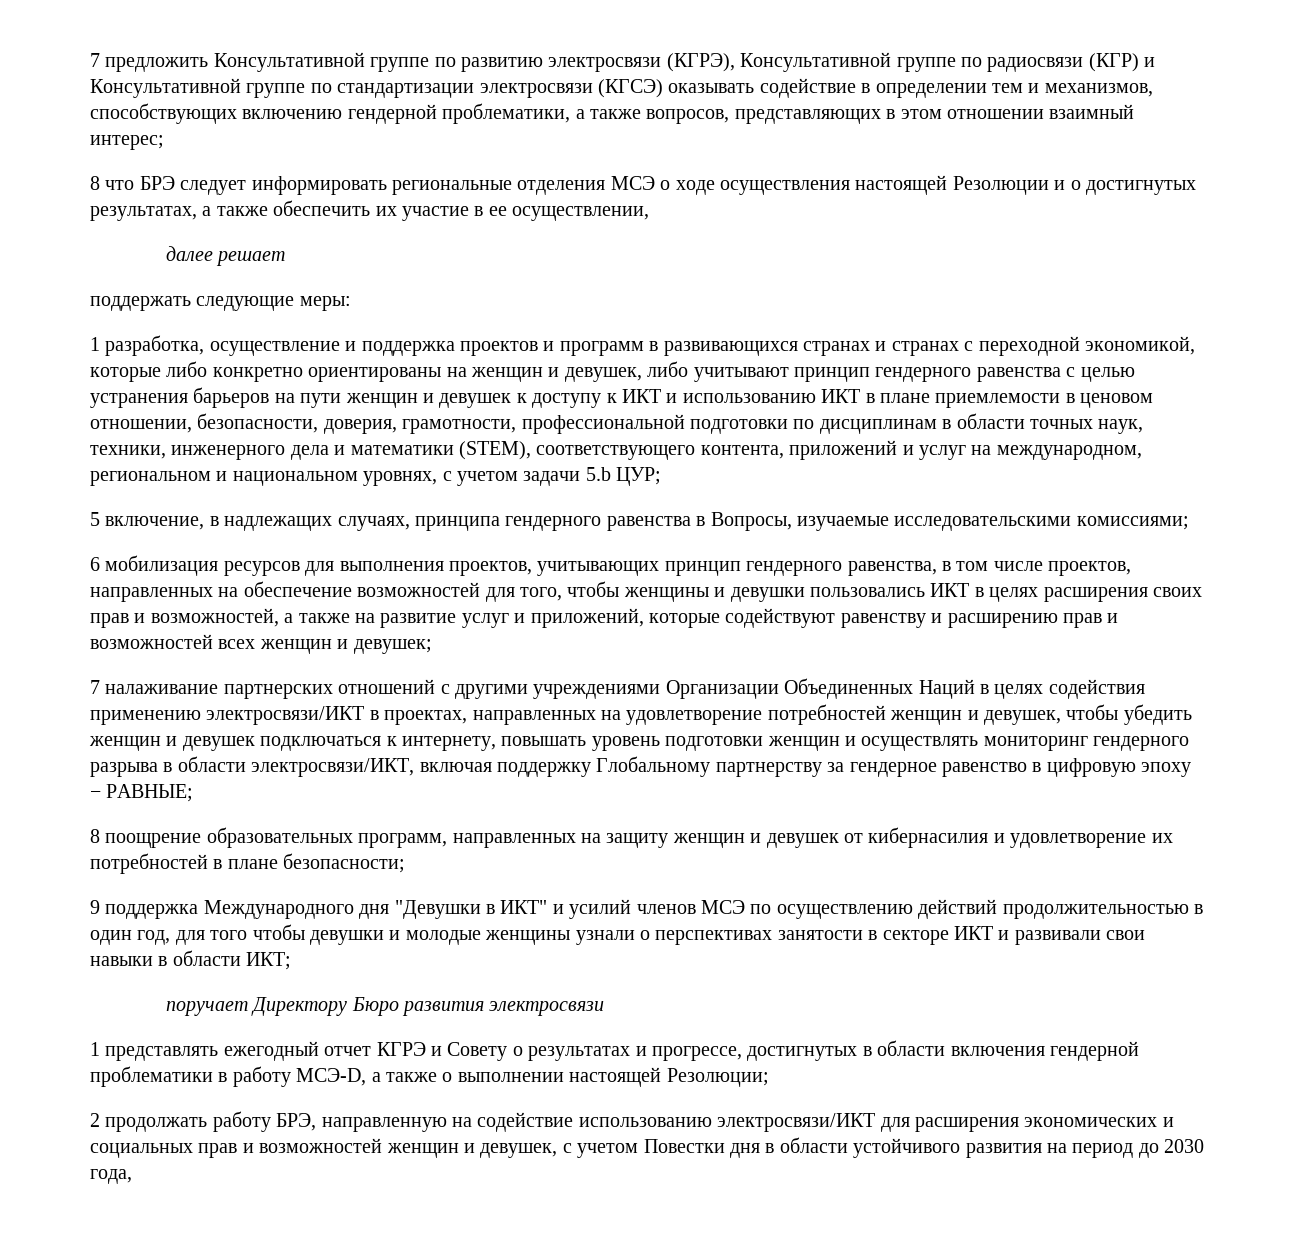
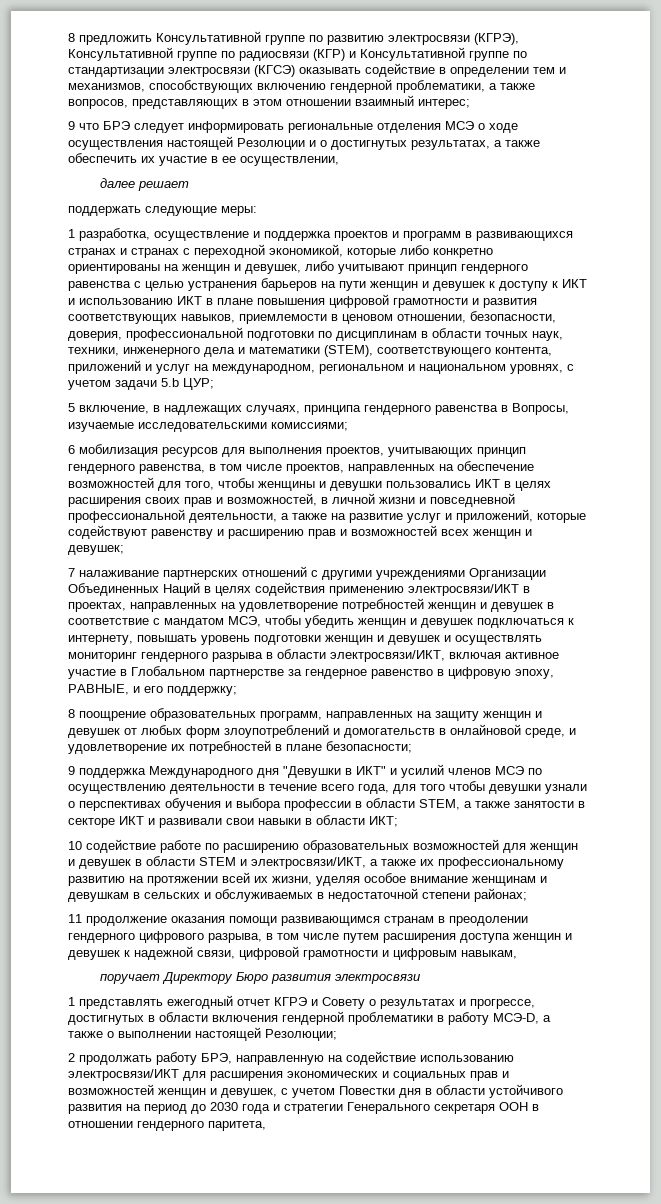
- 7 предложить Консультативной группе по развитию электросвязи (КГРЭ), Консультативной группе по радиосвязи (КГР) и Консультативной группе по стандартизации электросвязи (КГСЭ) оказывать содействие в определении тем и механизмов, способствующих включению гендерной проблематики, а также вопросов, представляющих в этом отношении взаимный интерес;
+ 8 предложить Консультативной группе по развитию электросвязи (КГРЭ), Консультативной группе по радиосвязи (КГР) и Консультативной группе по стандартизации электросвязи (КГСЭ) оказывать содействие в определении тем и механизмов, способствующих включению гендерной проблематики, а также вопросов, представляющих в этом отношении взаимный интерес;
- 8 что БРЭ следует информировать региональные отделения МСЭ о ходе осуществления настоящей Резолюции и о достигнутых результатах, а также обеспечить их участие в ее осуществлении,
+ 9 что БРЭ следует информировать региональные отделения МСЭ о ходе осуществления настоящей Резолюции и о достигнутых результатах, а также обеспечить их участие в ее осуществлении,
- 1 разработка, осуществление и поддержка проектов и программ в развивающихся странах и странах с переходной экономикой, которые либо конкретно ориентированы на женщин и девушек, либо учитывают принцип гендерного равенства с целью устранения барьеров на пути женщин и девушек к доступу к ИКТ и использованию ИКТ в плане приемлемости в ценовом отношении, безопасности, доверия, грамотности, профессиональной подготовки по дисциплинам в области точных наук, техники, инженерного дела и математики (STEM), соответствующего контента, приложений и услуг на международном, региональном и национальном уровнях, с учетом задачи 5.b ЦУР;
+ 1 разработка, осуществление и поддержка проектов и программ в развивающихся странах и странах с переходной экономикой, которые либо конкретно ориентированы на женщин и девушек, либо учитывают принцип гендерного равенства с целью устранения барьеров на пути женщин и девушек к доступу к ИКТ и использованию ИКТ в плане повышения цифровой грамотности и развития соответствующих навыков, приемлемости в ценовом отношении, безопасности, доверия, профессиональной подготовки по дисциплинам в области точных наук, техники, инженерного дела и математики (STEM), соответствующего контента, приложений и услуг на международном, региональном и национальном уровнях, с учетом задачи 5.b ЦУР;
- 6 мобилизация ресурсов для выполнения проектов, учитывающих принцип гендерного равенства, в том числе проектов, направленных на обеспечение возможностей для того, чтобы женщины и девушки пользовались ИКТ в целях расширения своих прав и возможностей, а также на развитие услуг и приложений, которые содействуют равенству и расширению прав и возможностей всех женщин и девушек;
+ 6 мобилизация ресурсов для выполнения проектов, учитывающих принцип гендерного равенства, в том числе проектов, направленных на обеспечение возможностей для того, чтобы женщины и девушки пользовались ИКТ в целях расширения своих прав и возможностей, в личной жизни и повседневной профессиональной деятельности, а также на развитие услуг и приложений, которые содействуют равенству и расширению прав и возможностей всех женщин и девушек;
- 7 налаживание партнерских отношений с другими учреждениями Организации Объединенных Наций в целях содействия применению электросвязи/ИКТ в проектах, направленных на удовлетворение потребностей женщин и девушек, чтобы убедить женщин и девушек подключаться к интернету, повышать уровень подготовки женщин и осуществлять мониторинг гендерного разрыва в области электросвязи/ИКТ, включая поддержку Глобальному партнерству за гендерное равенство в цифровую эпоху − РАВНЫЕ;
+ 7 налаживание партнерских отношений с другими учреждениями Организации Объединенных Наций в целях содействия применению электросвязи/ИКТ в проектах, направленных на удовлетворение потребностей женщин и девушек в соответствие с мандатом МСЭ, чтобы убедить женщин и девушек подключаться к интернету, повышать уровень подготовки женщин и девушек и осуществлять мониторинг гендерного разрыва в области электросвязи/ИКТ, включая активное участие в Глобальном партнерстве за гендерное равенство в цифровую эпоху, РАВНЫЕ, и его поддержку;
- 8 поощрение образовательных программ, направленных на защиту женщин и девушек от кибернасилия и удовлетворение их потребностей в плане безопасности;
+ 8 поощрение образовательных программ, направленных на защиту женщин и девушек от любых форм злоупотреблений и домогательств в онлайновой среде, и удовлетворение их потребностей в плане безопасности;
- 9 поддержка Международного дня "Девушки в ИКТ" и усилий членов МСЭ по осуществлению действий продолжительностью в один год, для того чтобы девушки и молодые женщины узнали о перспективах занятости в секторе ИКТ и развивали свои навыки в области ИКТ;
+ 9 поддержка Международного дня "Девушки в ИКТ" и усилий членов МСЭ по осуществлению деятельности в течение всего года, для того чтобы девушки узнали о перспективах обучения и выбора профессии в области STEM, а также занятости в секторе ИКТ и развивали свои навыки в области ИКТ;
+ 10 содействие работе по расширению образовательных возможностей для женщин и девушек в области STEM и электросвязи/ИКТ, а также их профессиональному развитию на протяжении всей их жизни, уделяя особое внимание женщинам и девушкам в сельских и обслуживаемых в недостаточной степени районах;
+ 11 продолжение оказания помощи развивающимся странам в преодолении гендерного цифрового разрыва, в том числе путем расширения доступа женщин и девушек к надежной связи, цифровой грамотности и цифровым навыкам,
- 2 продолжать работу БРЭ, направленную на содействие использованию электросвязи/ИКТ для расширения экономических и социальных прав и возможностей женщин и девушек, с учетом Повестки дня в области устойчивого развития на период до 2030 года,
+ 2 продолжать работу БРЭ, направленную на содействие использованию электросвязи/ИКТ для расширения экономических и социальных прав и возможностей женщин и девушек, с учетом Повестки дня в области устойчивого развития на период до 2030 года и стратегии Генерального секретаря ООН в отношении гендерного паритета,

